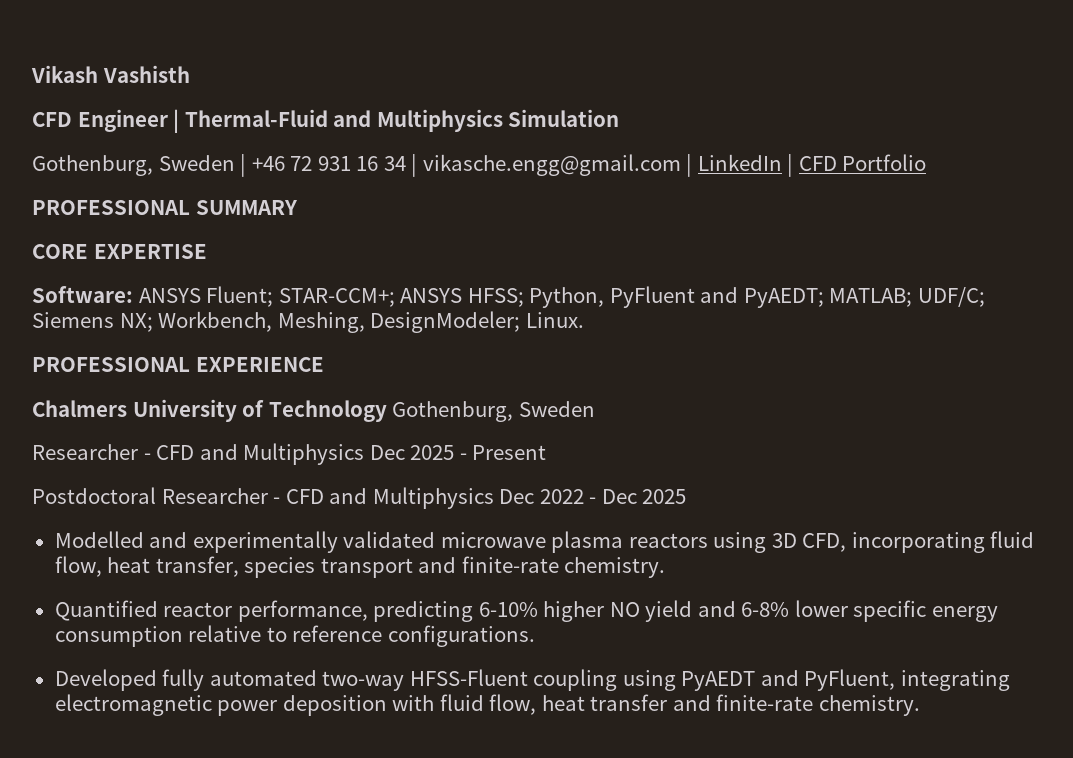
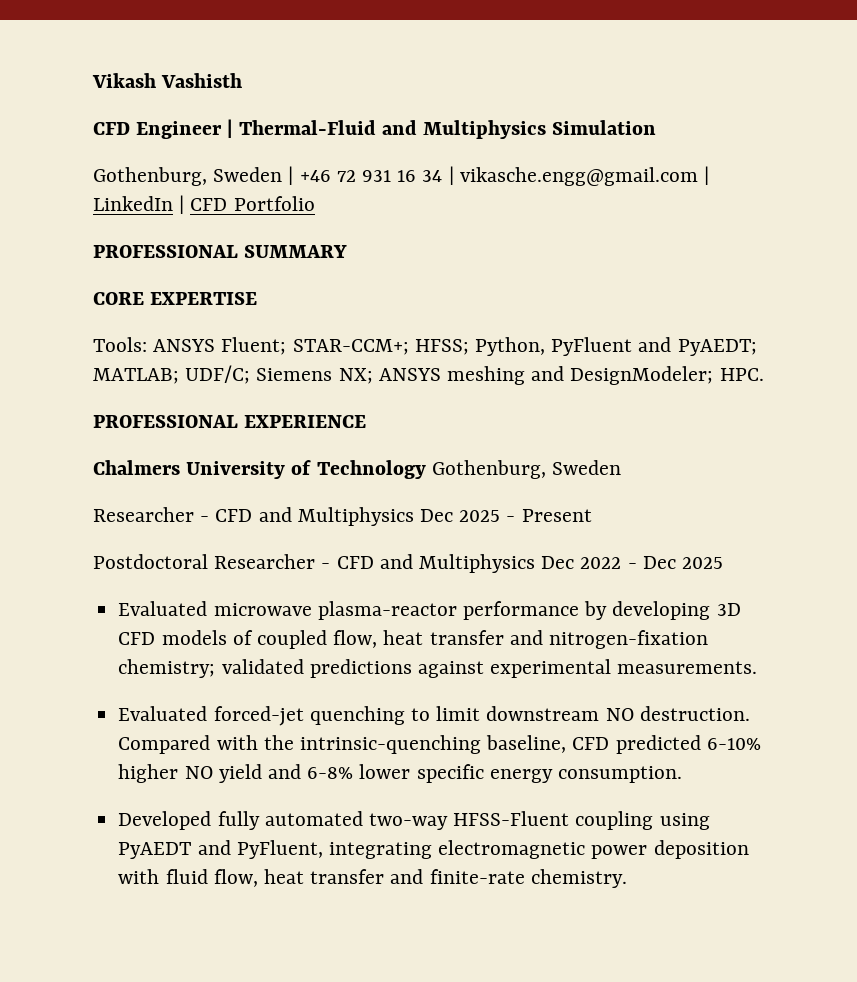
- Software: ANSYS Fluent; STAR-CCM+; ANSYS HFSS; Python, PyFluent and PyAEDT; MATLAB; UDF/C; Siemens NX; Workbench, Meshing, DesignModeler; Linux.
+ Tools: ANSYS Fluent; STAR-CCM+; HFSS; Python, PyFluent and PyAEDT; MATLAB; UDF/C; Siemens NX; ANSYS meshing and DesignModeler; HPC.
- Modelled and experimentally validated microwave plasma reactors using 3D CFD, incorporating fluid flow, heat transfer, species transport and finite-rate chemistry.
- Quantified reactor performance, predicting 6-10% higher NO yield and 6-8% lower specific energy consumption relative to reference configurations.
+ Evaluated microwave plasma-reactor performance by developing 3D CFD models of coupled flow, heat transfer and nitrogen-fixation chemistry; validated predictions against experimental measurements.
+ Evaluated forced-jet quenching to limit downstream NO destruction. Compared with the intrinsic-quenching baseline, CFD predicted 6-10% higher NO yield and 6-8% lower specific energy consumption.

